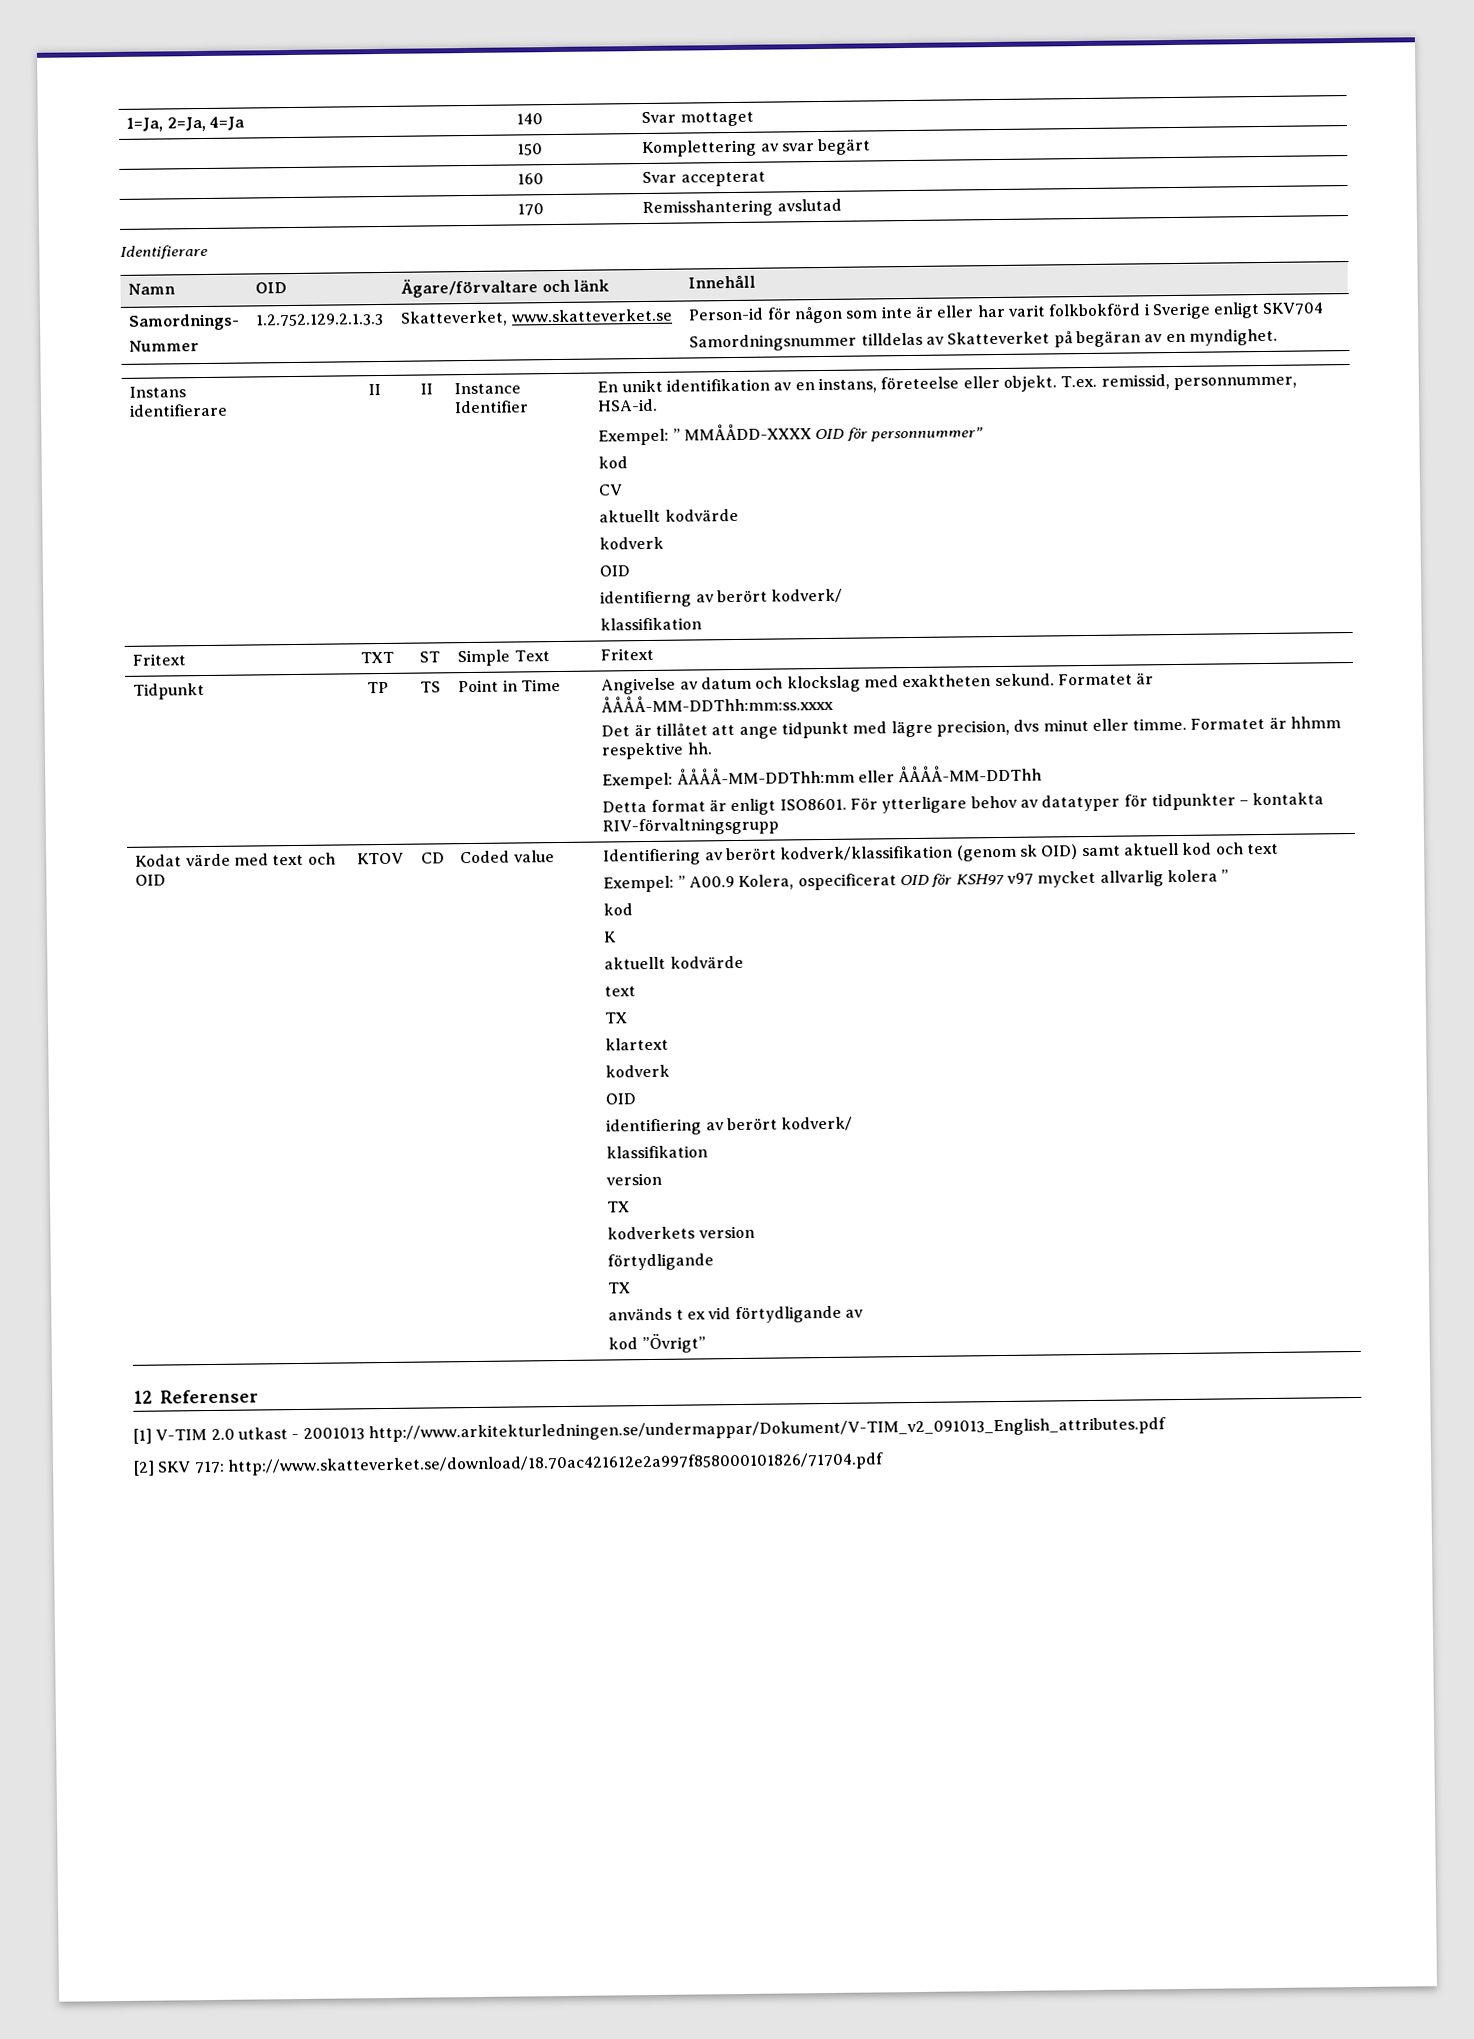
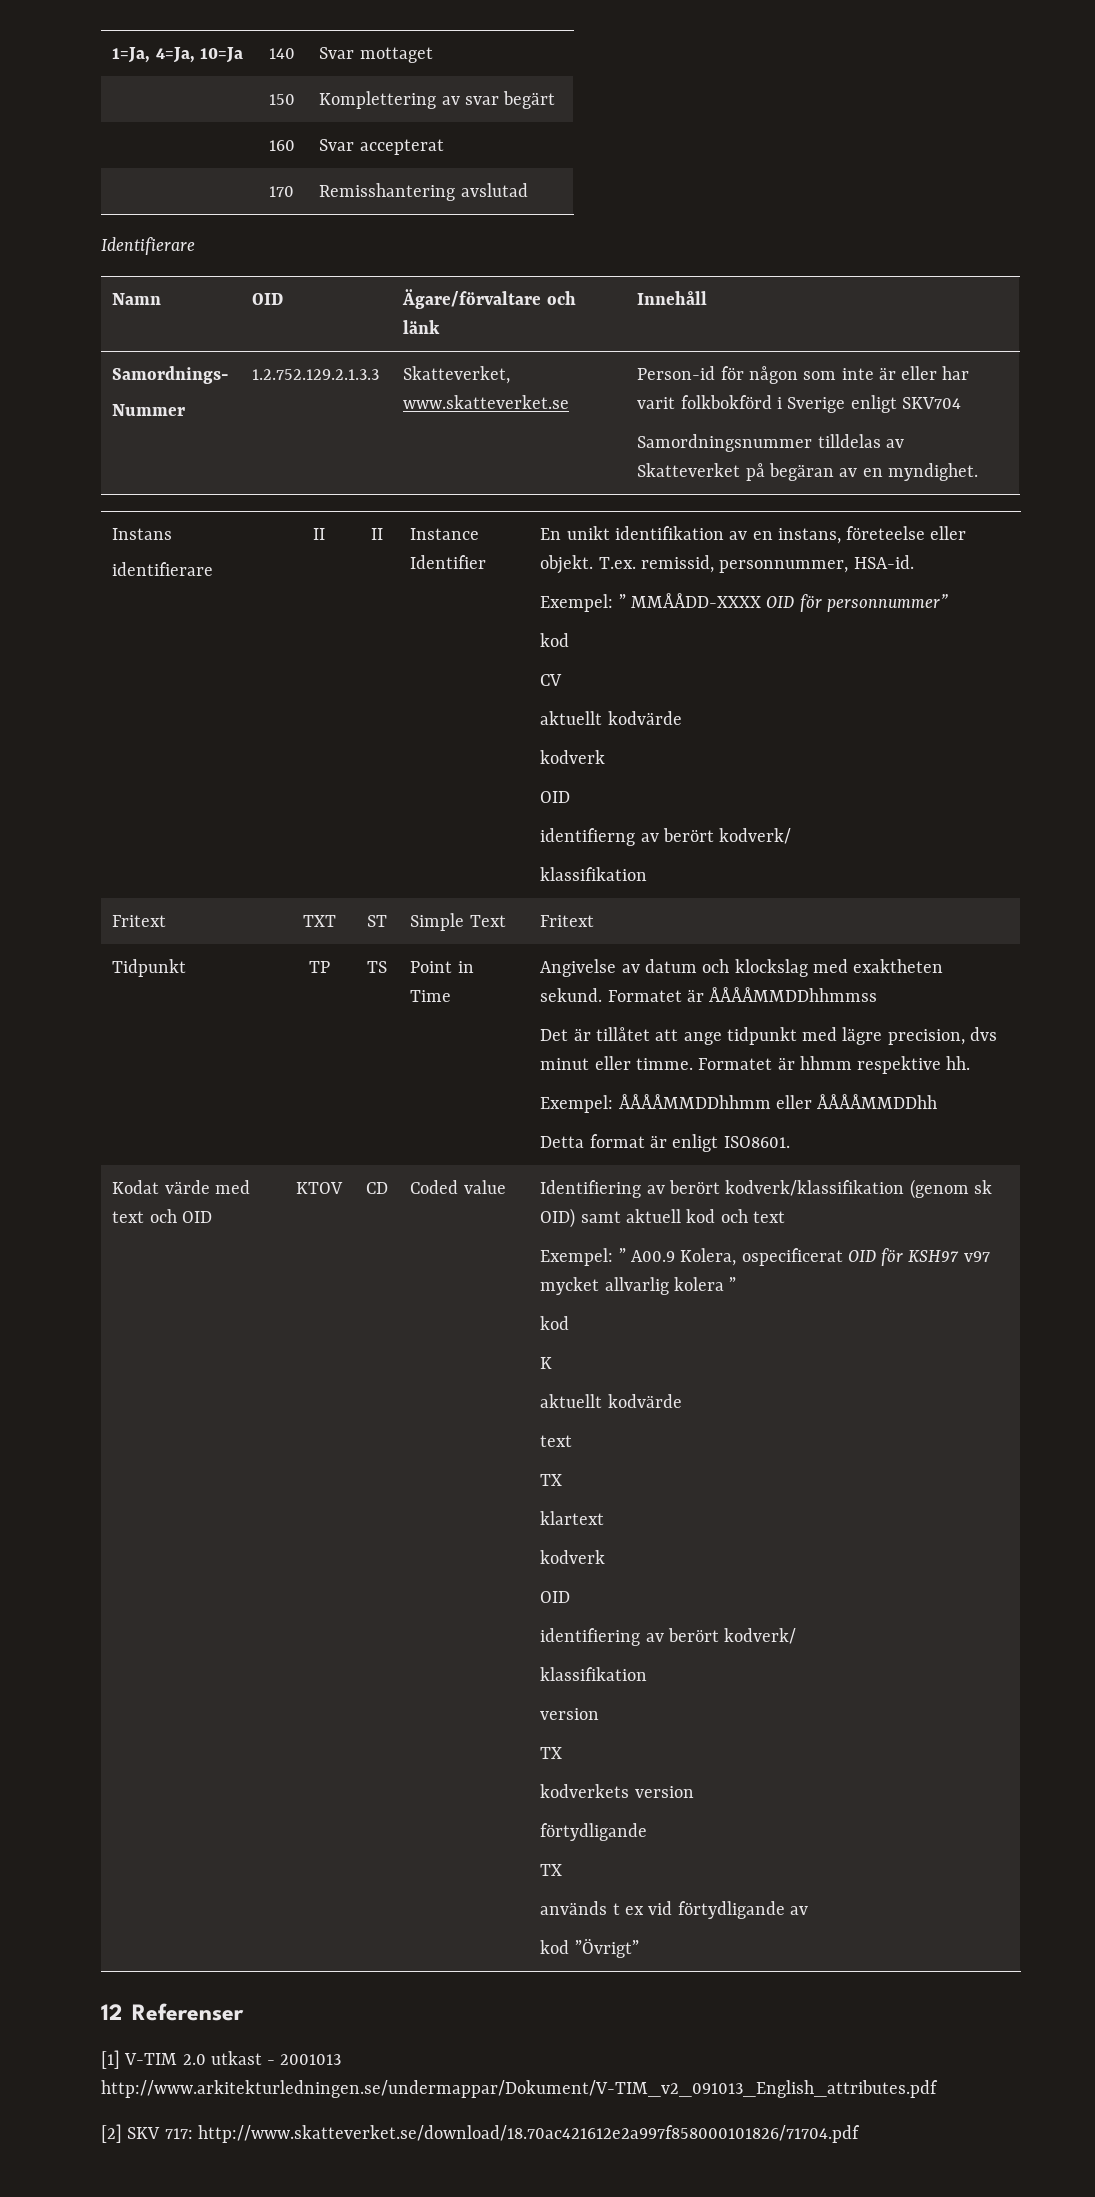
- 1=Ja, 2=Ja, 4=Ja | 140 | Svar mottaget
+ 1=Ja, 4=Ja, 10=Ja | 140 | Svar mottaget
- Formatet är ÅÅÅÅ-MM-DDThh:mm:ss.xxxx
+ Formatet är ÅÅÅÅMMDDhhmmss
- Exempel: ÅÅÅÅ-MM-DDThh:mm eller ÅÅÅÅ-MM-DDThh
+ Exempel: ÅÅÅÅMMDDhhmm eller ÅÅÅÅMMDDhh
- För ytterligare behov av datatyper för tidpunkter – kontakta RIV-förvaltningsgrupp

